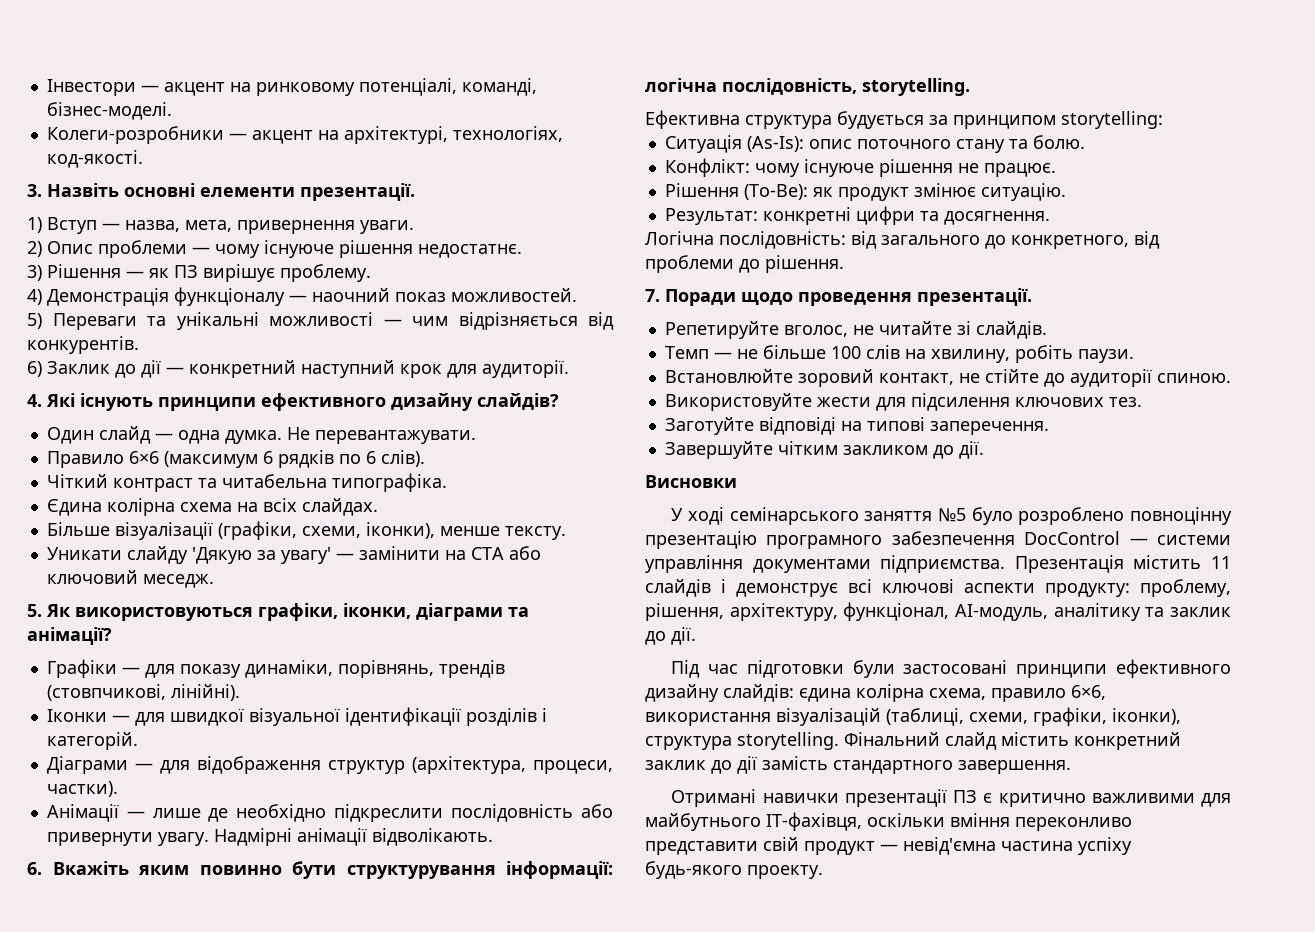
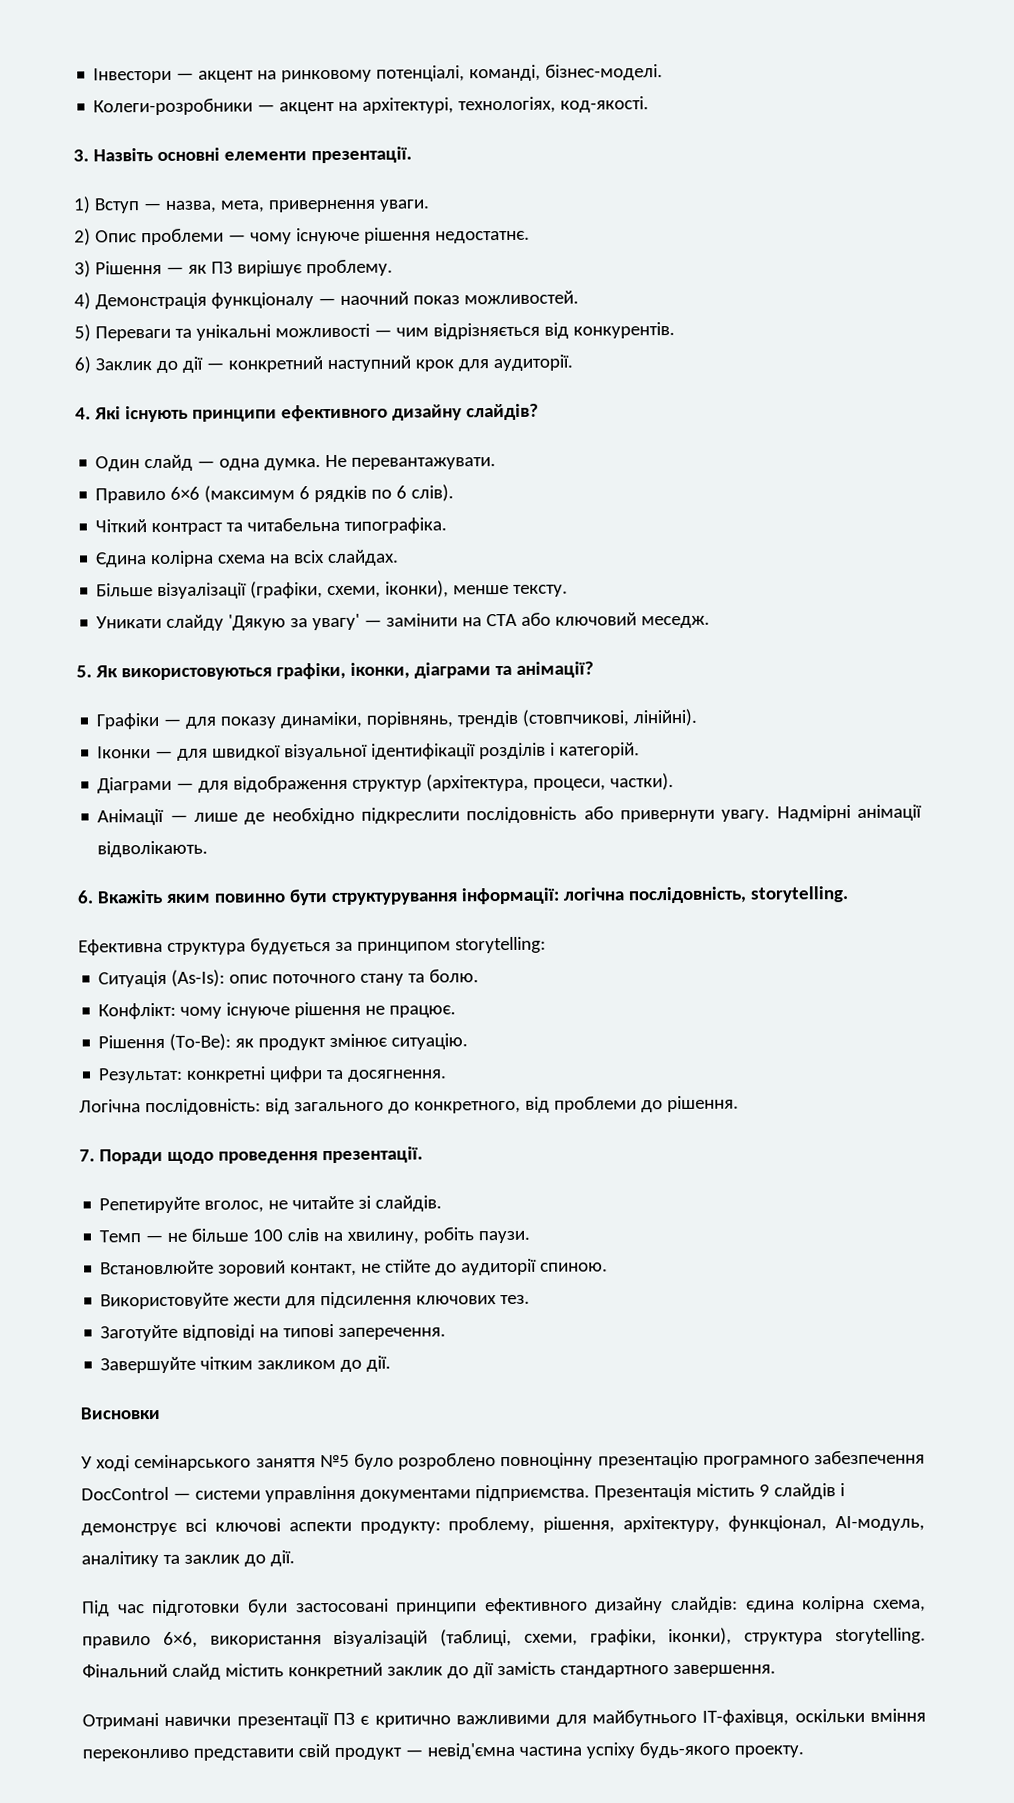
- Презентація містить 11 слайдів і демонструє всі ключові аспекти продукту: проблему, рішення, архітектуру, функціонал, AI-модуль, аналітику та заклик до дії.
+ Презентація містить 9 слайдів і демонструє всі ключові аспекти продукту: проблему, рішення, архітектуру, функціонал, AI-модуль, аналітику та заклик до дії.

